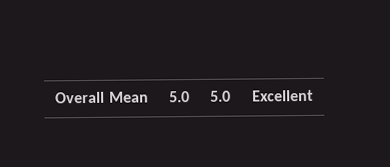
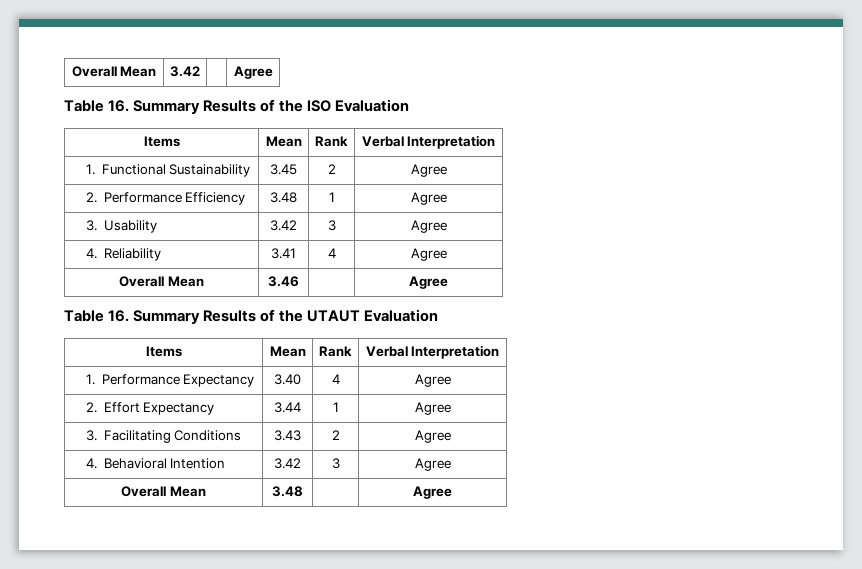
- Overall Mean | 5.0 | 5.0 | Excellent
+ Overall Mean | 3.42 | | Agree
+ Table 16. Summary Results of the ISO Evaluation
+ Items | Mean | Rank | Verbal Interpretation
+ 1. Functional Sustainability | 3.45 | 2 | Agree
+ 2. Performance Efficiency | 3.48 | 1 | Agree
+ 3. Usability | 3.42 | 3 | Agree
+ 4. Reliability | 3.41 | 4 | Agree
+ Overall Mean | 3.46 | | Agree
+ Table 16. Summary Results of the UTAUT Evaluation
+ Items | Mean | Rank | Verbal Interpretation
+ 1. Performance Expectancy | 3.40 | 4 | Agree
+ 2. Effort Expectancy | 3.44 | 1 | Agree
+ 3. Facilitating Conditions | 3.43 | 2 | Agree
+ 4. Behavioral Intention | 3.42 | 3 | Agree
+ Overall Mean | 3.48 | | Agree

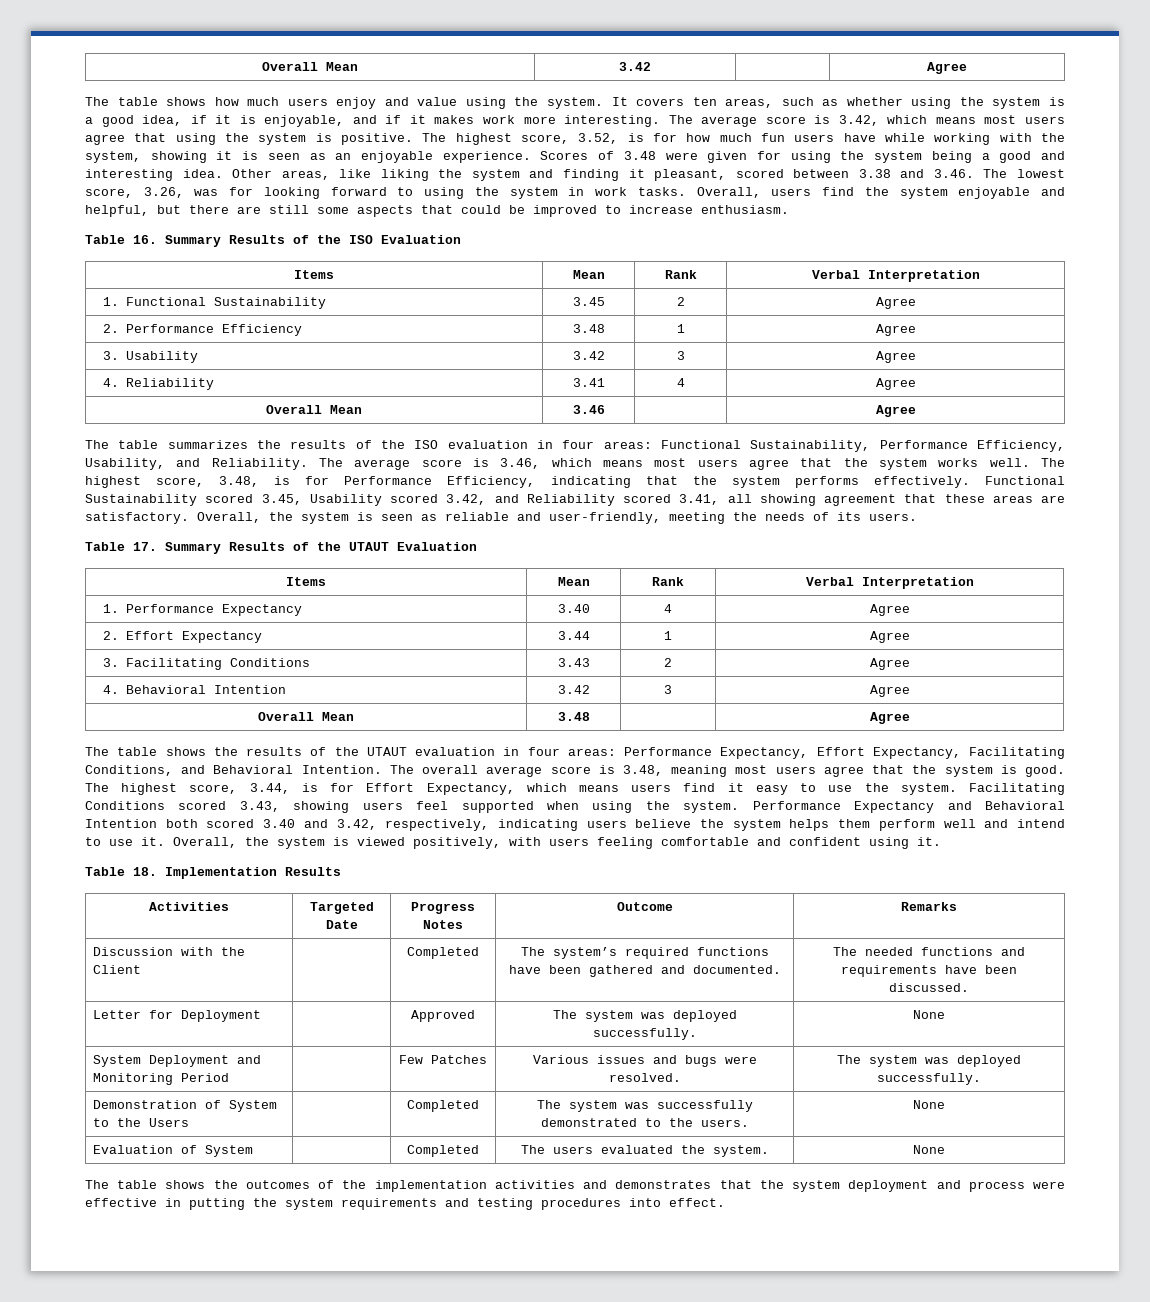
+ The table shows how much users enjoy and value using the system. It covers ten areas, such as whether using the system is a good idea, if it is enjoyable, and if it makes work more interesting. The average score is 3.42, which means most users agree that using the system is positive. The highest score, 3.52, is for how much fun users have while working with the system, showing it is seen as an enjoyable experience. Scores of 3.48 were given for using the system being a good and interesting idea. Other areas, like liking the system and finding it pleasant, scored between 3.38 and 3.46. The lowest score, 3.26, was for looking forward to using the system in work tasks. Overall, users find the system enjoyable and helpful, but there are still some aspects that could be improved to increase enthusiasm.
- Table 16. Summary Results of the UTAUT Evaluation
+ The table summarizes the results of the ISO evaluation in four areas: Functional Sustainability, Performance Efficiency, Usability, and Reliability. The average score is 3.46, which means most users agree that the system works well. The highest score, 3.48, is for Performance Efficiency, indicating that the system performs effectively. Functional Sustainability scored 3.45, Usability scored 3.42, and Reliability scored 3.41, all showing agreement that these areas are satisfactory. Overall, the system is seen as reliable and user-friendly, meeting the needs of its users.
+ Table 17. Summary Results of the UTAUT Evaluation
+ The table shows the results of the UTAUT evaluation in four areas: Performance Expectancy, Effort Expectancy, Facilitating Conditions, and Behavioral Intention. The overall average score is 3.48, meaning most users agree that the system is good. The highest score, 3.44, is for Effort Expectancy, which means users find it easy to use the system. Facilitating Conditions scored 3.43, showing users feel supported when using the system. Performance Expectancy and Behavioral Intention both scored 3.40 and 3.42, respectively, indicating users believe the system helps them perform well and intend to use it. Overall, the system is viewed positively, with users feeling comfortable and confident using it.
+ Table 18. Implementation Results
+ Activities | Targeted Date | Progress Notes | Outcome | Remarks
+ Discussion with the Client | | Completed | The system’s required functions have been gathered and documented. | The needed functions and requirements have been discussed.
+ Letter for Deployment | | Approved | The system was deployed successfully. | None
+ System Deployment and Monitoring Period | | Few Patches | Various issues and bugs were resolved. | The system was deployed successfully.
+ Demonstration of System to the Users | | Completed | The system was successfully demonstrated to the users. | None
+ Evaluation of System | | Completed | The users evaluated the system. | None
+ The table shows the outcomes of the implementation activities and demonstrates that the system deployment and process were effective in putting the system requirements and testing procedures into effect.

